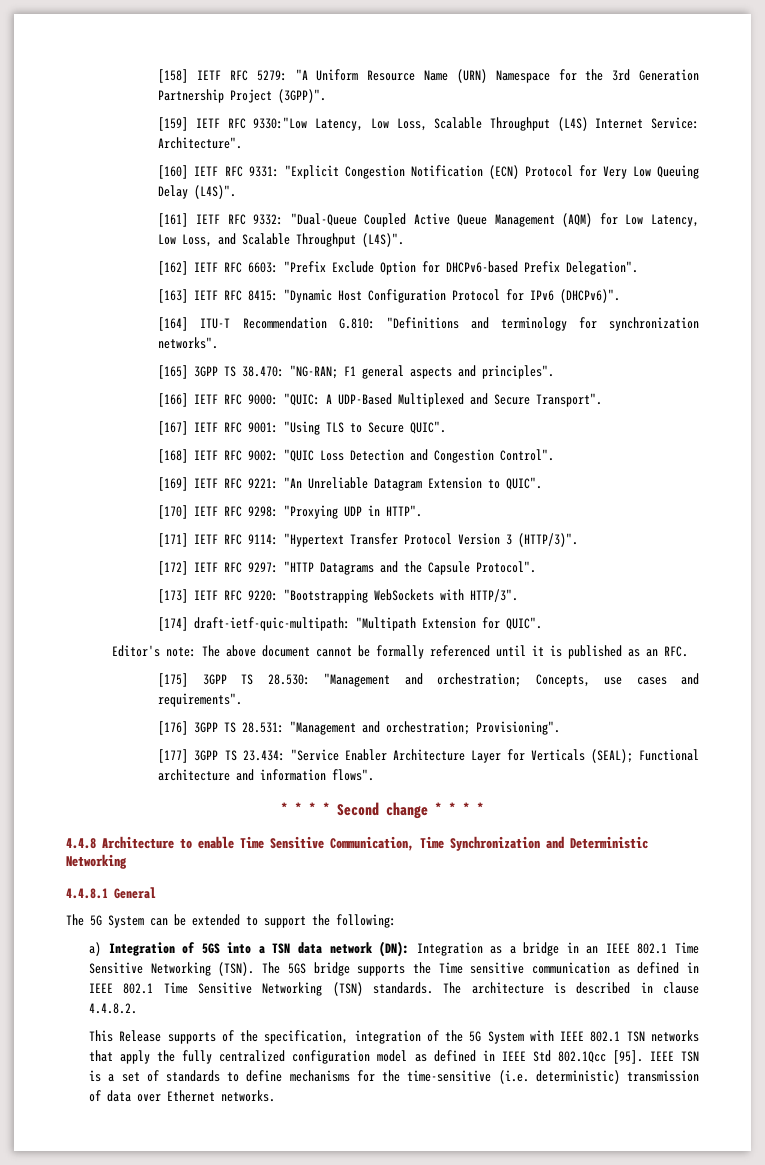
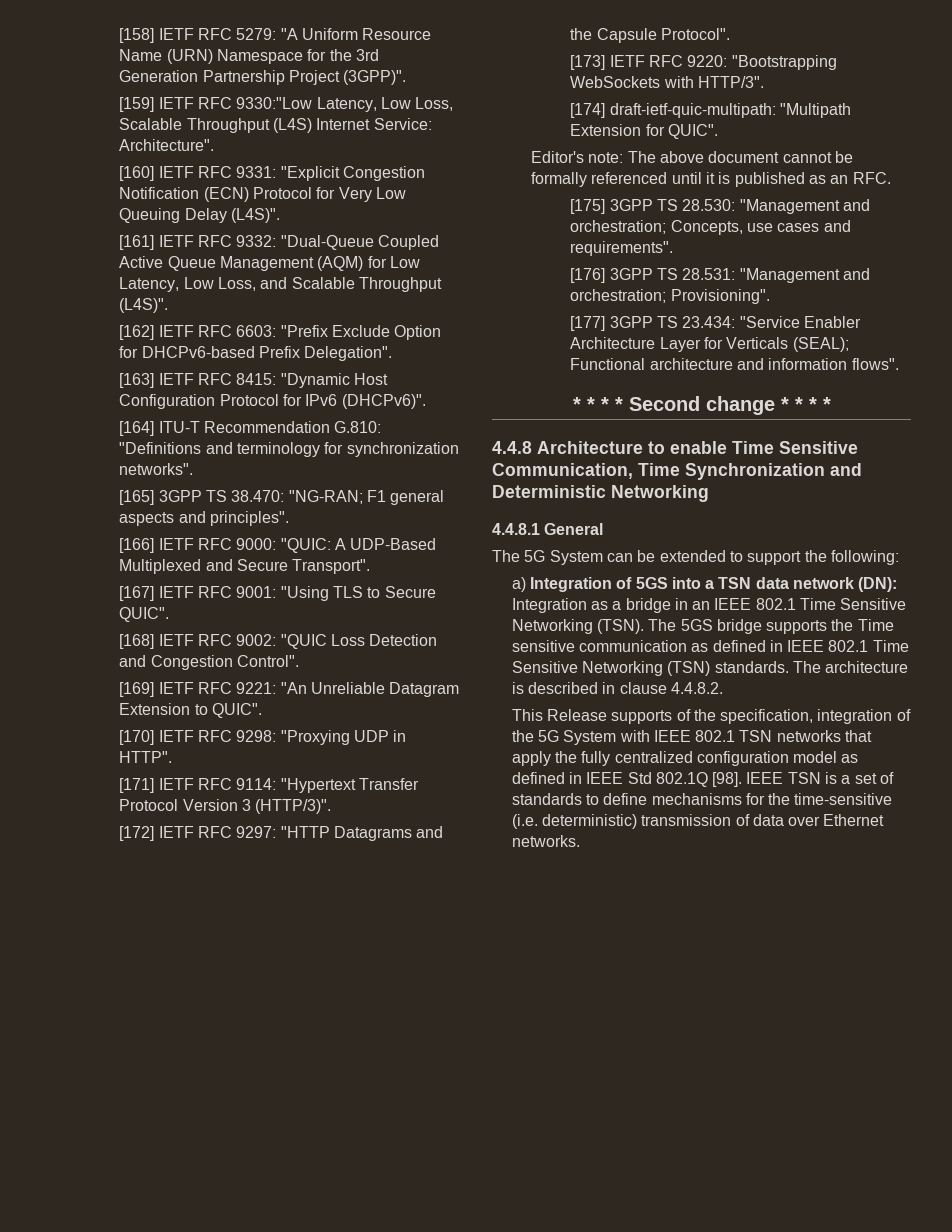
- This Release supports of the specification, integration of the 5G System with IEEE 802.1 TSN networks that apply the fully centralized configuration model as defined in IEEE Std 802.1Qcc [95].
+ This Release supports of the specification, integration of the 5G System with IEEE 802.1 TSN networks that apply the fully centralized configuration model as defined in IEEE Std 802.1Q [98].

